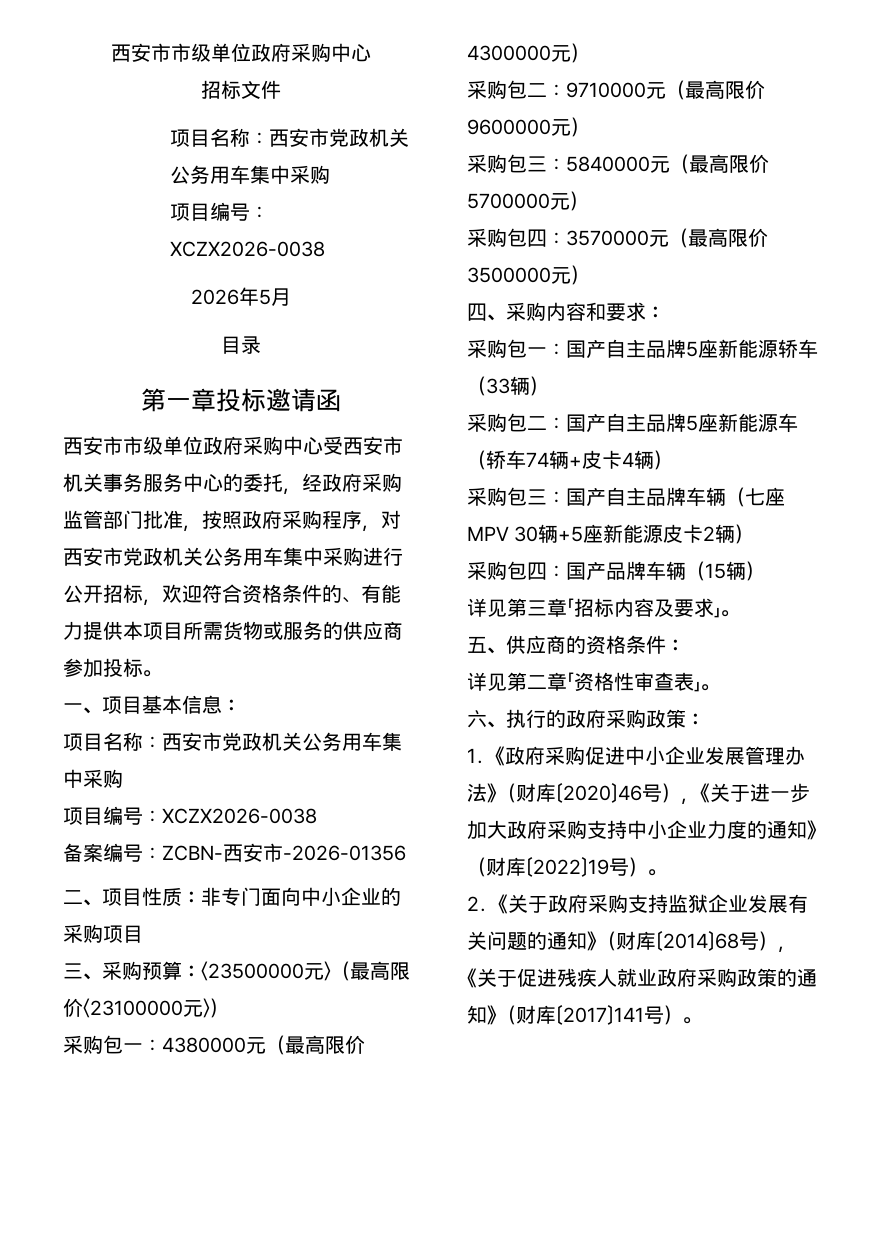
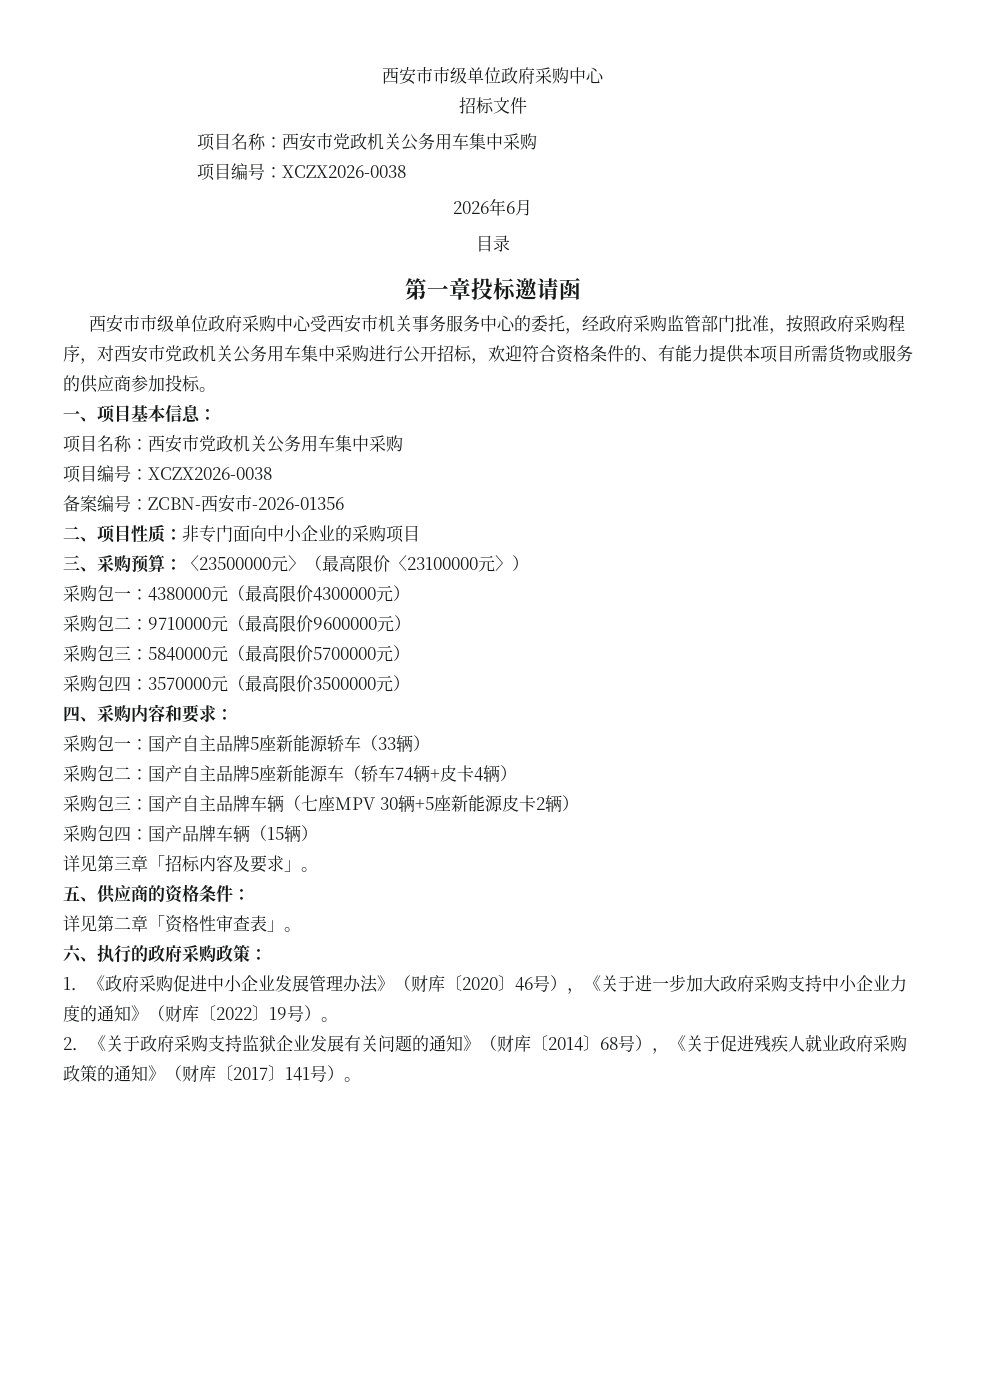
- 2026年5月
+ 2026年6月

